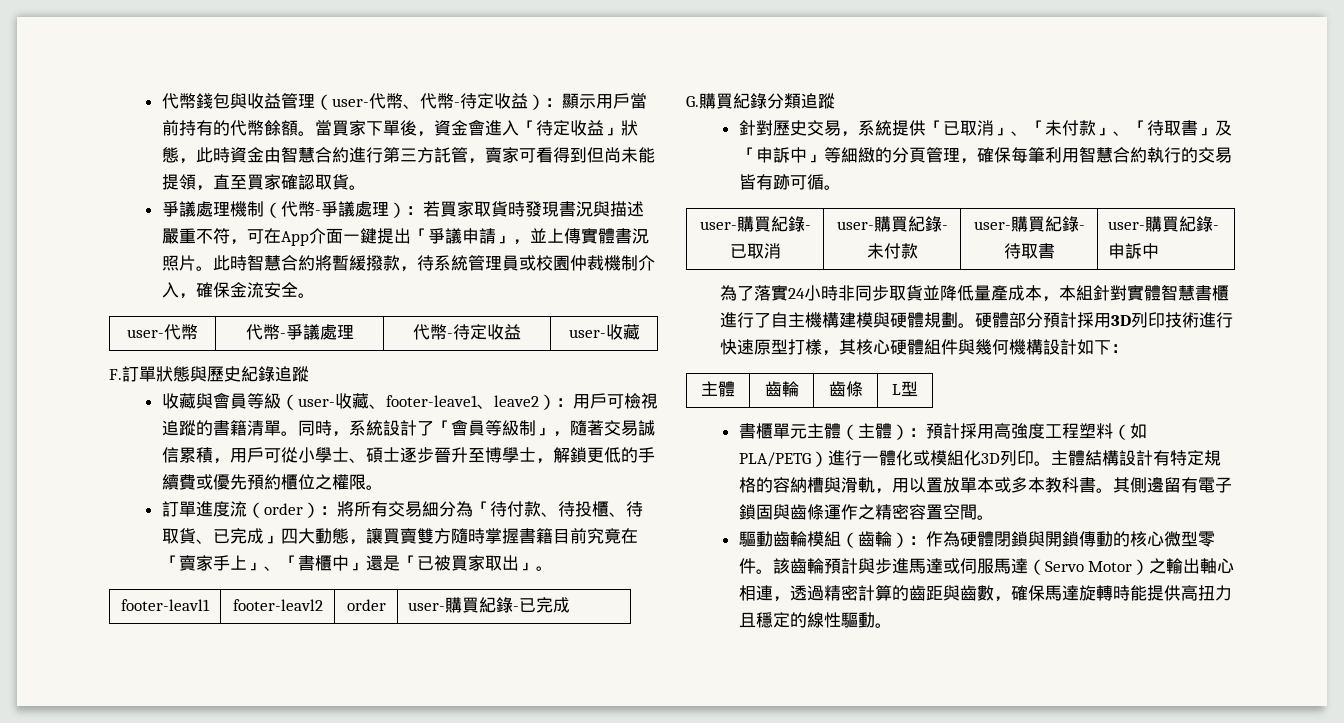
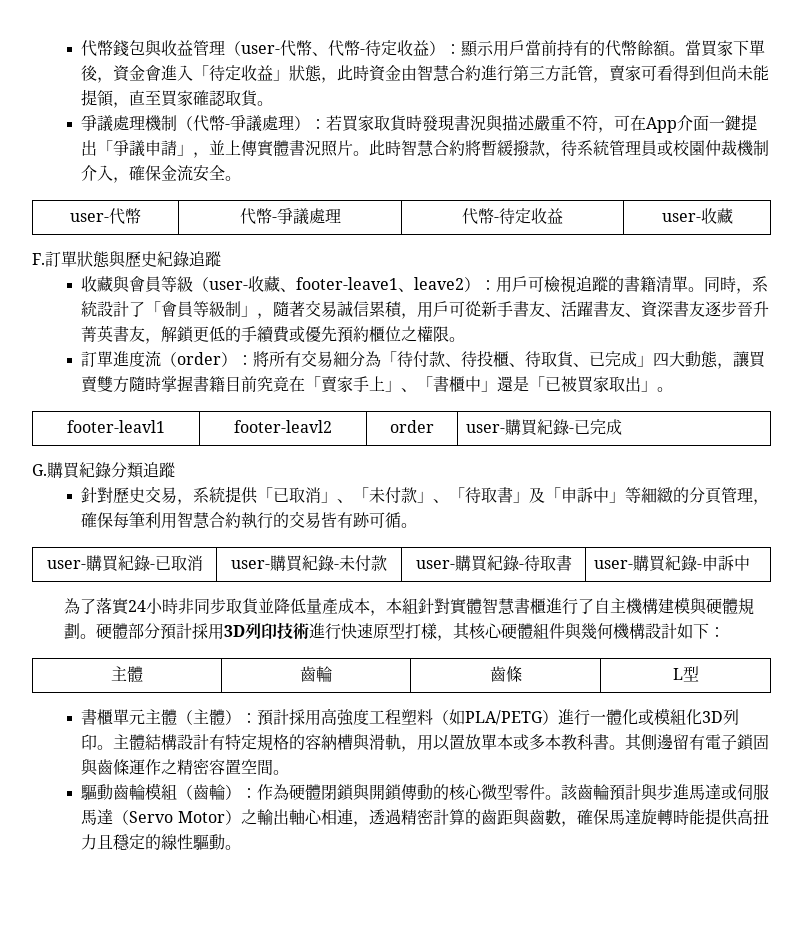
- 同時，系統設計了「會員等級制」，隨著交易誠信累積，用戶可從小學士、碩士逐步晉升至博學士，解鎖更低的手續費或優先預約櫃位之權限。
+ 同時，系統設計了「會員等級制」，隨著交易誠信累積，用戶可從新手書友、活躍書友、資深書友逐步晉升菁英書友，解鎖更低的手續費或優先預約櫃位之權限。

